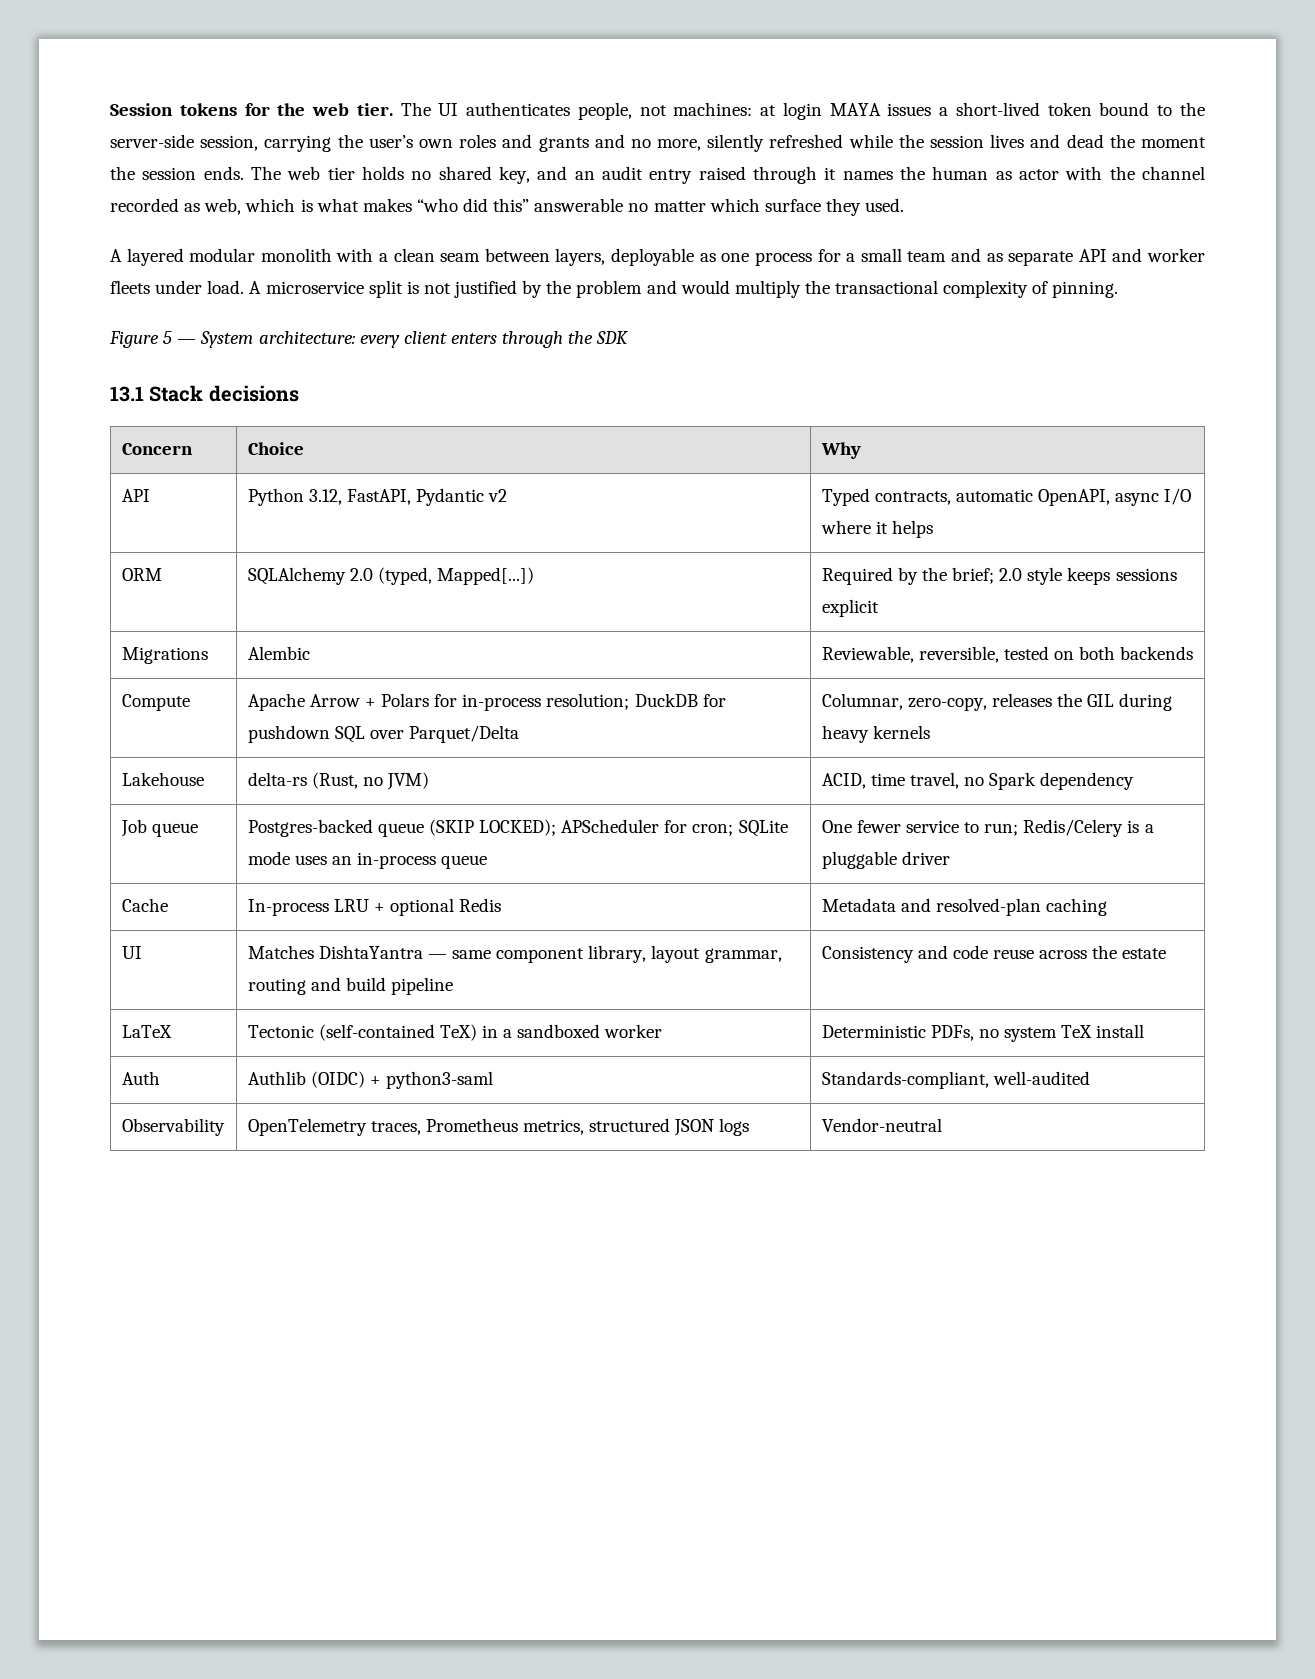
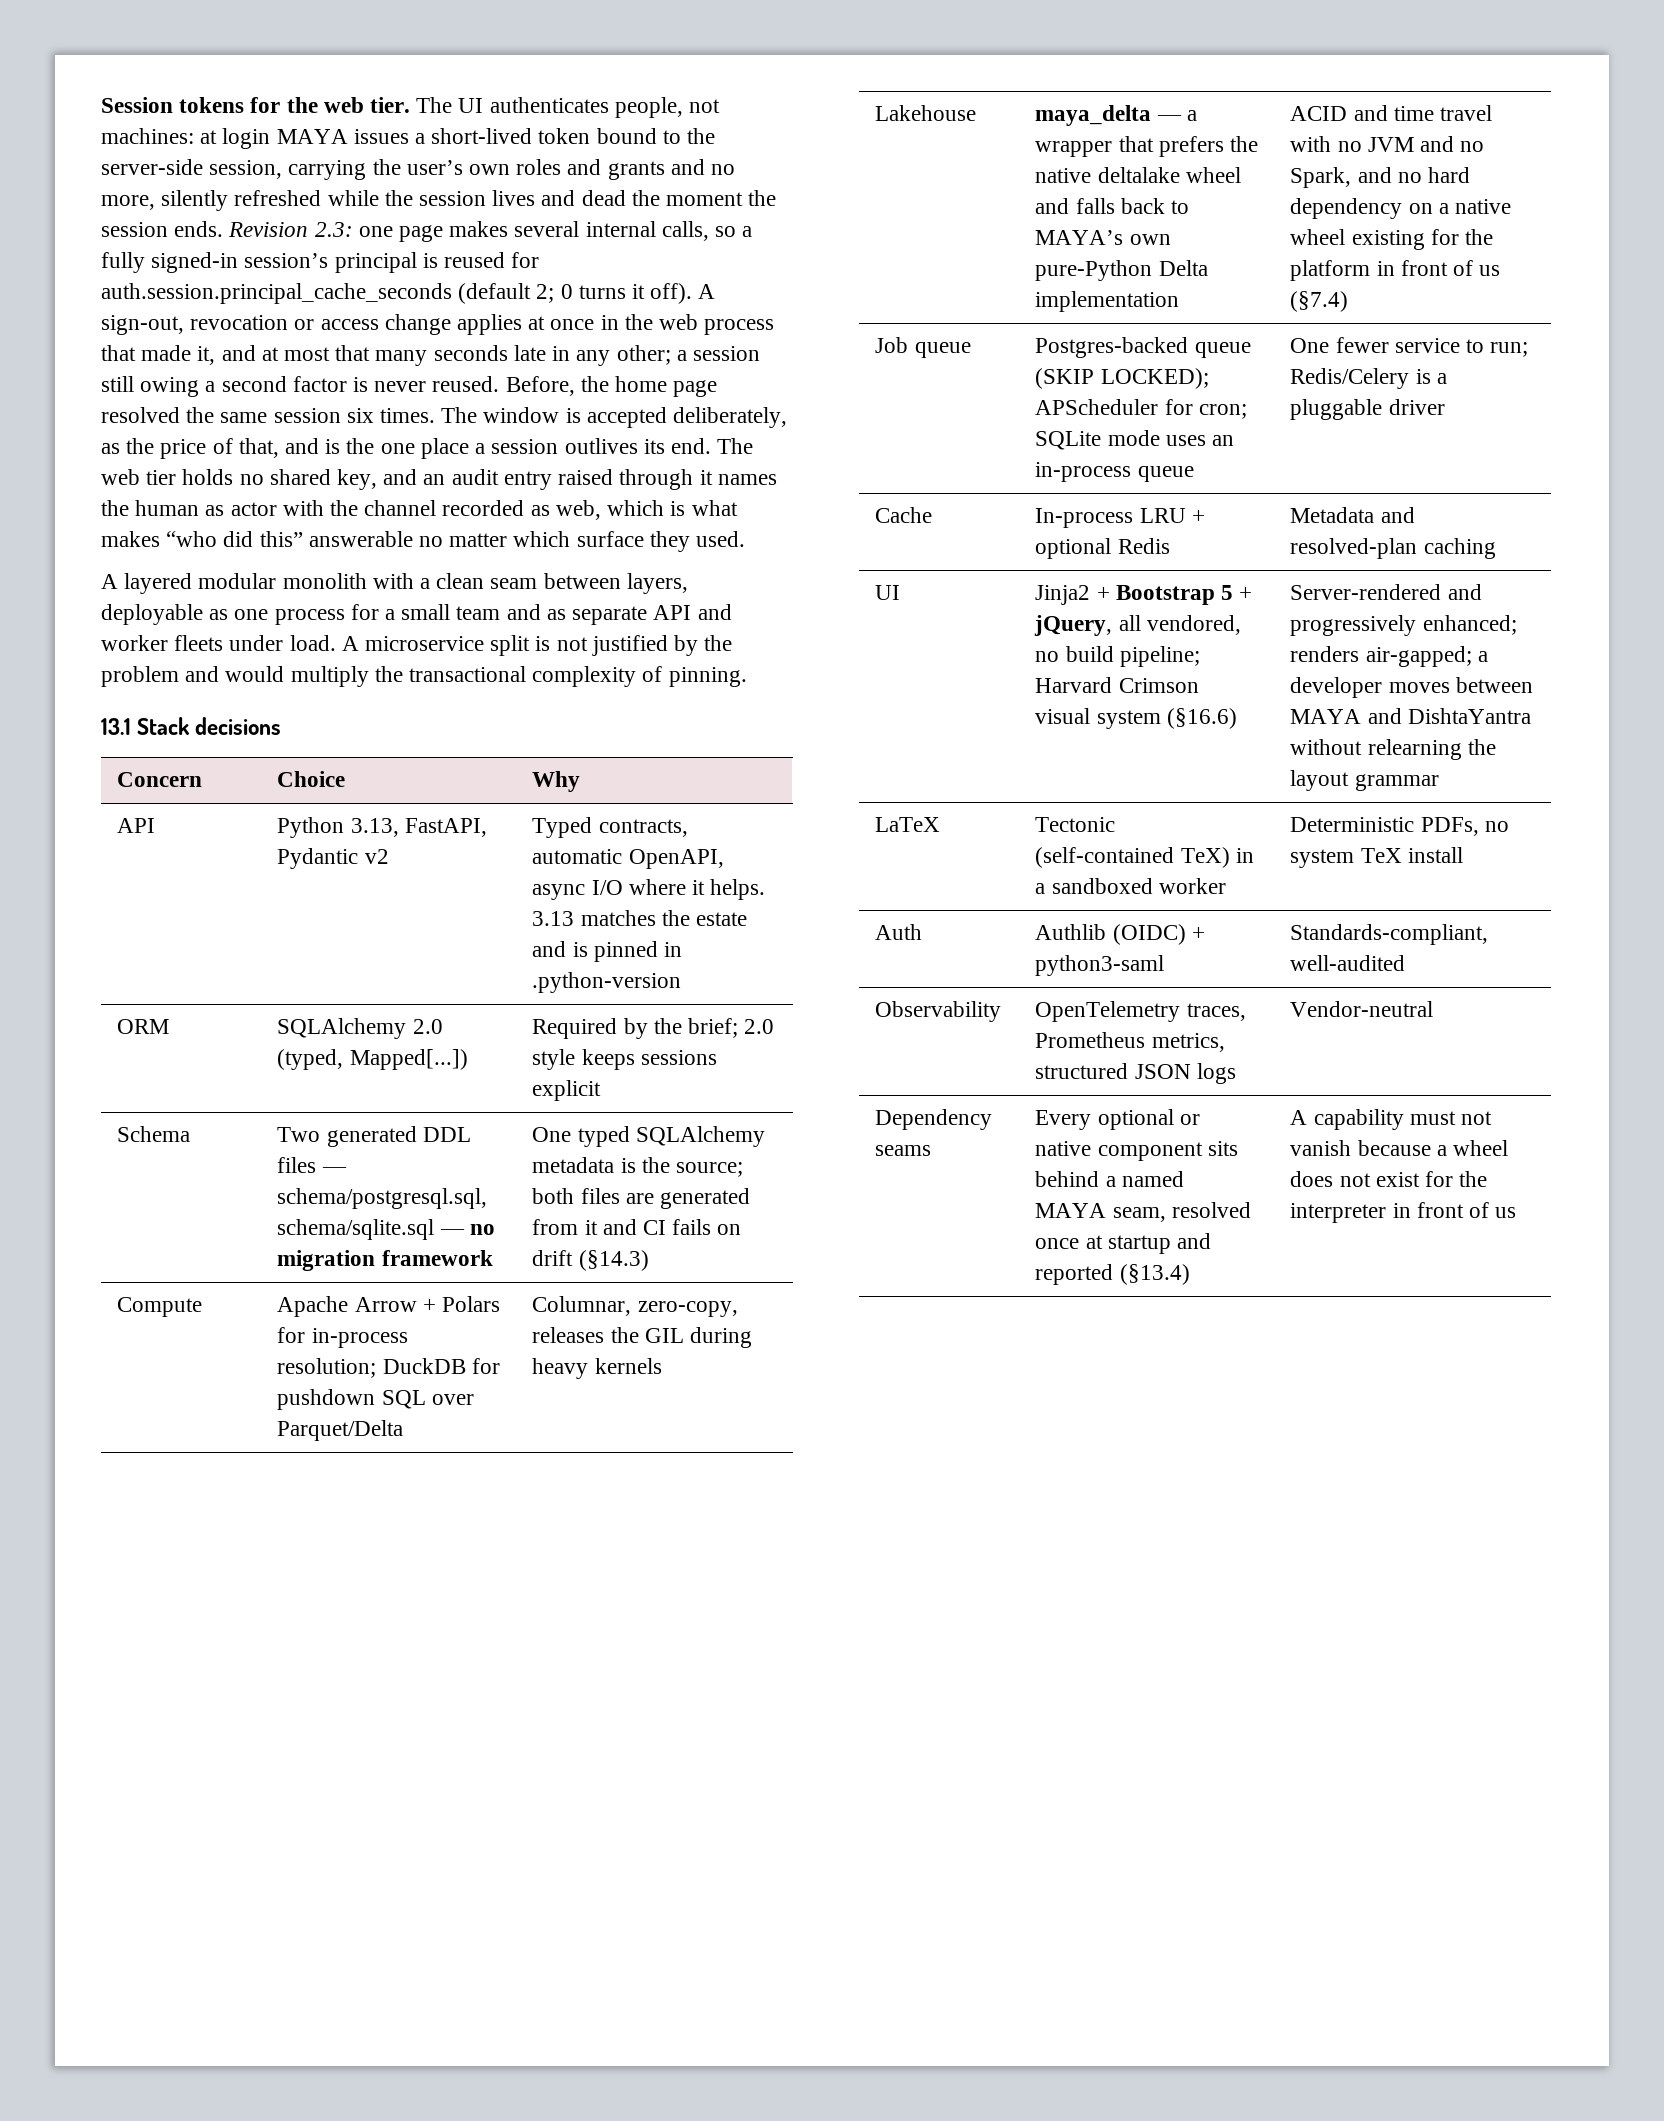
+ Revision 2.3: one page makes several internal calls, so a fully signed-in session’s principal is reused for auth.session.principal_cache_seconds (default 2; 0 turns it off). A sign-out, revocation or access change applies at once in the web process that made it, and at most that many seconds late in any other; a session still owing a second factor is never reused. Before, the home page resolved the same session six times. The window is accepted deliberately, as the price of that, and is the one place a session outlives its end.
- Figure 5 — System architecture: every client enters through the SDK
- API | Python 3.12, FastAPI, Pydantic v2 | Typed contracts, automatic OpenAPI, async I/O where it helps
+ API | Python 3.13, FastAPI, Pydantic v2 | Typed contracts, automatic OpenAPI, async I/O where it helps. 3.13 matches the estate and is pinned in .python-version
- Migrations | Alembic | Reviewable, reversible, tested on both backends
+ Schema | Two generated DDL files — schema/postgresql.sql, schema/sqlite.sql — no migration framework | One typed SQLAlchemy metadata is the source; both files are generated from it and CI fails on drift (§14.3)
- delta-rs (Rust, no JVM) | ACID, time travel, no Spark dependency
+ maya_delta — a wrapper that prefers the native deltalake wheel and falls back to MAYA’s own pure-Python Delta implementation | ACID and time travel with no JVM and no Spark, and no hard dependency on a native wheel existing for the platform in front of us (§7.4)
- UI | Matches DishtaYantra — same component library, layout grammar, routing and build pipeline | Consistency and code reuse across the estate
+ UI | Jinja2 + Bootstrap 5 + jQuery, all vendored, no build pipeline; Harvard Crimson visual system (§16.6) | Server-rendered and progressively enhanced; renders air-gapped; a developer moves between MAYA and DishtaYantra without relearning the layout grammar
+ Dependency seams | Every optional or native component sits behind a named MAYA seam, resolved once at startup and reported (§13.4) | A capability must not vanish because a wheel does not exist for the interpreter in front of us

